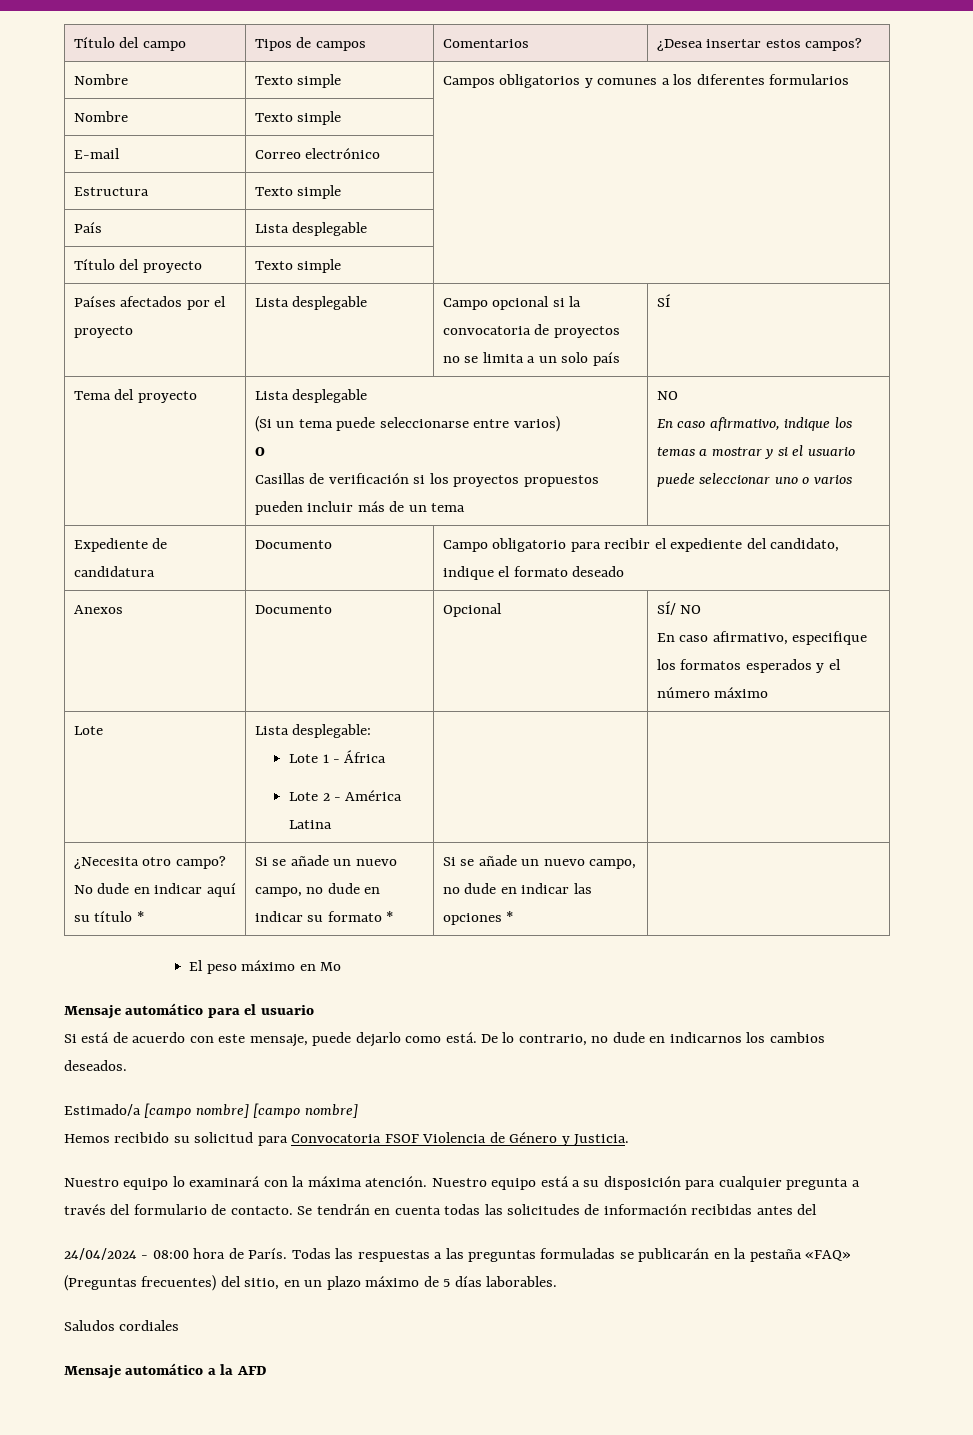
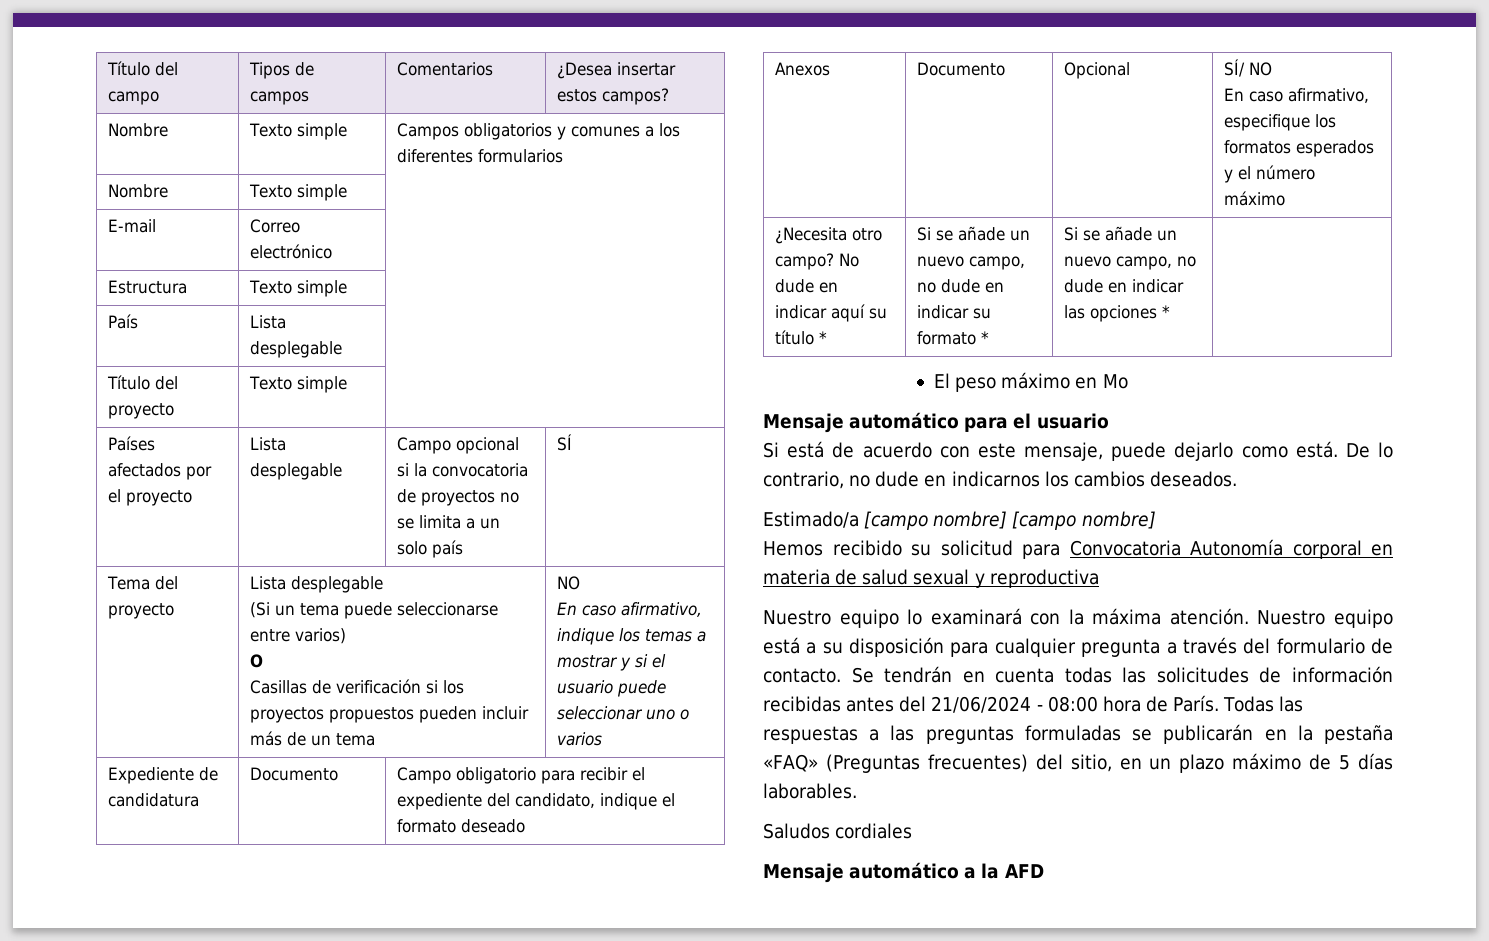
- Lote | Lista desplegable:
- Lote 1 - África
- Lote 2 - América Latina | |
- Hemos recibido su solicitud para Convocatoria FSOF Violencia de Género y Justicia.
+ Hemos recibido su solicitud para Convocatoria Autonomía corporal en materia de salud sexual y reproductiva
- Se tendrán en cuenta todas las solicitudes de información recibidas antes del
- 24/04/2024 - 08:00 hora de París.
+ Se tendrán en cuenta todas las solicitudes de información recibidas antes del 21/06/2024 - 08:00 hora de París.

